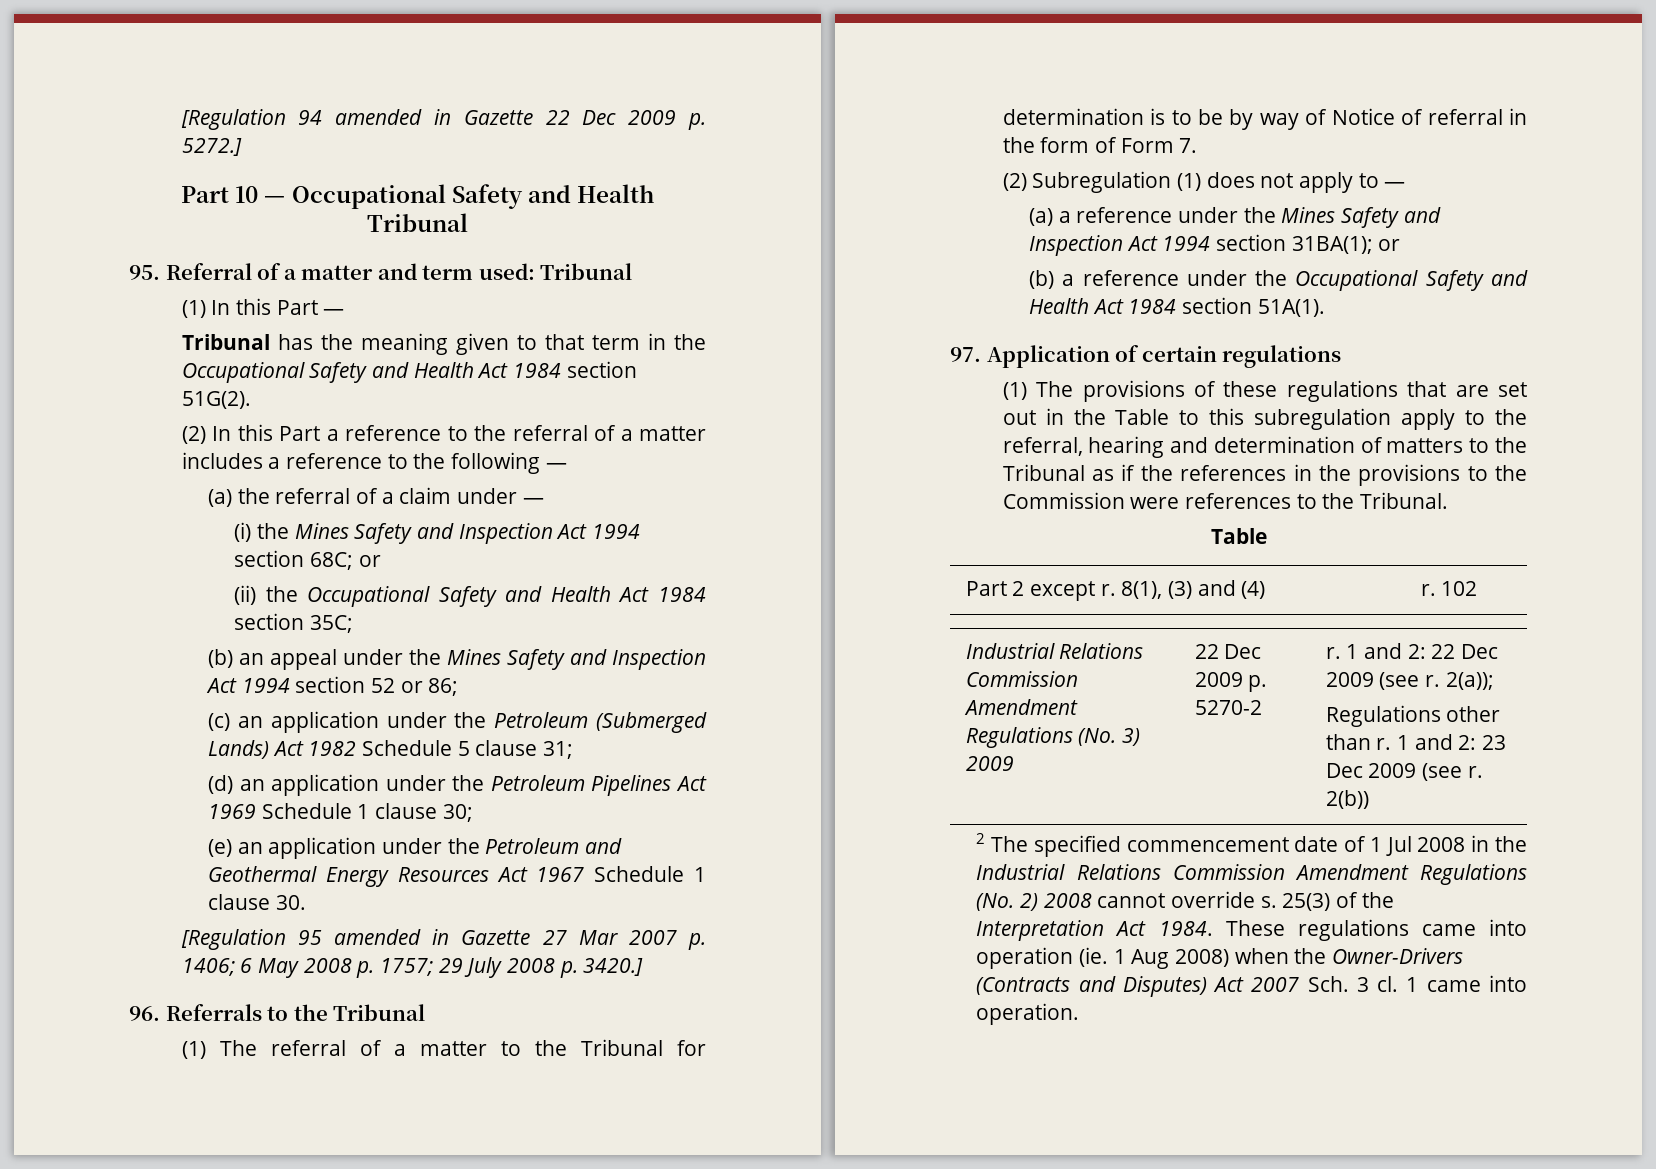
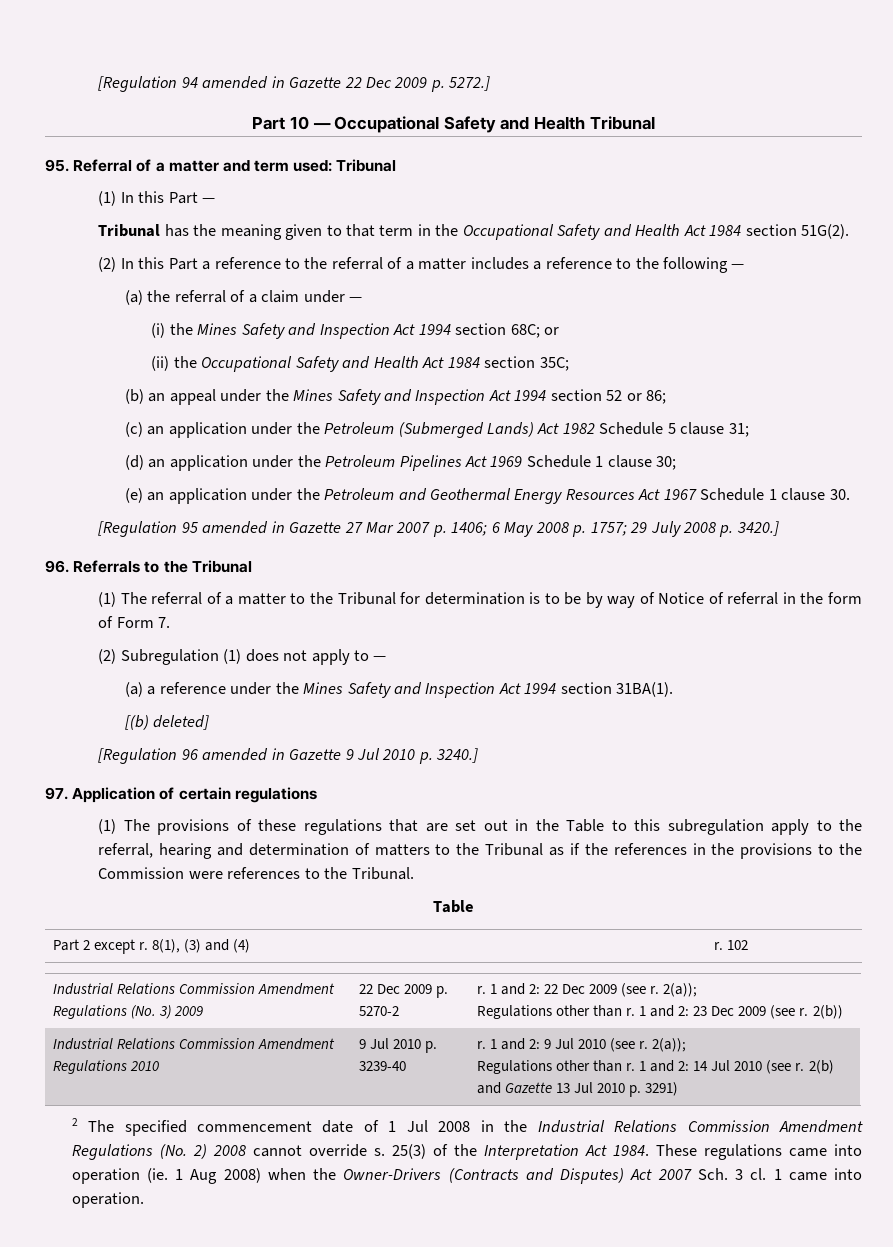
- (a) a reference under the Mines Safety and Inspection Act 1994 section 31BA(1); or
- (b) a reference under the Occupational Safety and Health Act 1984 section 51A(1).
+ (a) a reference under the Mines Safety and Inspection Act 1994 section 31BA(1).
+ [(b) deleted]
+ [Regulation 96 amended in Gazette 9 Jul 2010 p. 3240.]
+ Industrial Relations Commission Amendment Regulations 2010 | 9 Jul 2010 p. 3239-40 | r. 1 and 2: 9 Jul 2010 (see r. 2(a));
+ Regulations other than r. 1 and 2: 14 Jul 2010 (see r. 2(b) and Gazette 13 Jul 2010 p. 3291)

